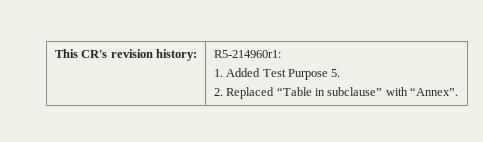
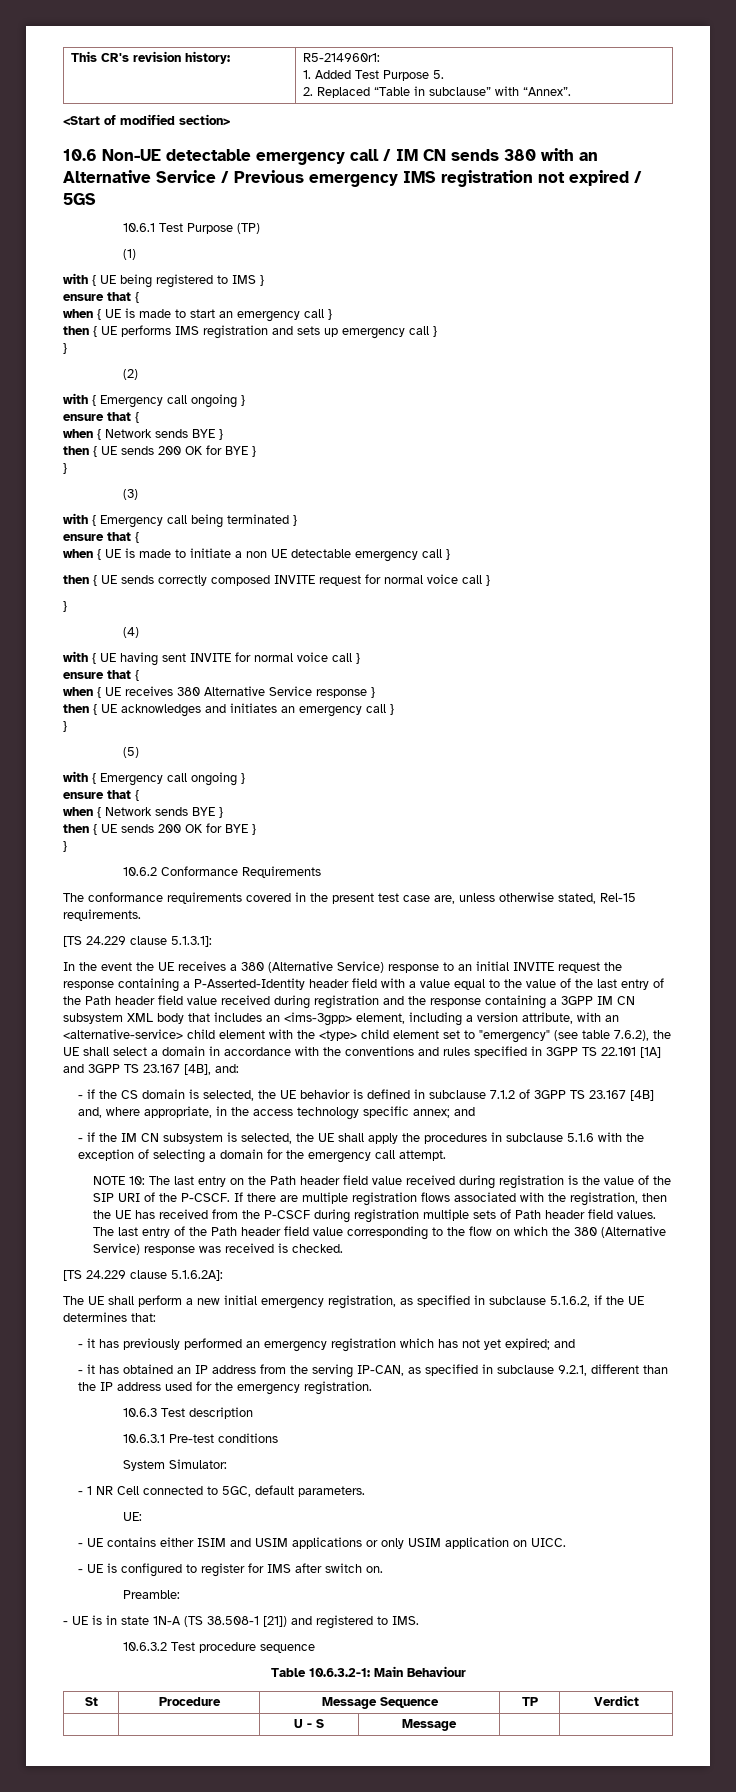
+ <Start of modified section>
+ 10.6 Non-UE detectable emergency call / IM CN sends 380 with an Alternative Service / Previous emergency IMS registration not expired / 5GS
+ 10.6.1 Test Purpose (TP)
+ (1)
+ with { UE being registered to IMS }
+ ensure that {
+ when { UE is made to start an emergency call }
+ then { UE performs IMS registration and sets up emergency call }
+ }
+ (2)
+ with { Emergency call ongoing }
+ ensure that {
+ when { Network sends BYE }
+ then { UE sends 200 OK for BYE }
+ }
+ (3)
+ with { Emergency call being terminated }
+ ensure that {
+ when { UE is made to initiate a non UE detectable emergency call }
+ then { UE sends correctly composed INVITE request for normal voice call }
+ }
+ (4)
+ with { UE having sent INVITE for normal voice call }
+ ensure that {
+ when { UE receives 380 Alternative Service response }
+ then { UE acknowledges and initiates an emergency call }
+ }
+ (5)
+ with { Emergency call ongoing }
+ ensure that {
+ when { Network sends BYE }
+ then { UE sends 200 OK for BYE }
+ }
+ 10.6.2 Conformance Requirements
+ The conformance requirements covered in the present test case are, unless otherwise stated, Rel-15 requirements.
+ [TS 24.229 clause 5.1.3.1]:
+ In the event the UE receives a 380 (Alternative Service) response to an initial INVITE request the response containing a P-Asserted-Identity header field with a value equal to the value of the last entry of the Path header field value received during registration and the response containing a 3GPP IM CN subsystem XML body that includes an <ims-3gpp> element, including a version attribute, with an <alternative-service> child element with the <type> child element set to "emergency" (see table 7.6.2), the UE shall select a domain in accordance with the conventions and rules specified in 3GPP TS 22.101 [1A] and 3GPP TS 23.167 [4B], and:
+ - if the CS domain is selected, the UE behavior is defined in subclause 7.1.2 of 3GPP TS 23.167 [4B] and, where appropriate, in the access technology specific annex; and
+ - if the IM CN subsystem is selected, the UE shall apply the procedures in subclause 5.1.6 with the exception of selecting a domain for the emergency call attempt.
+ NOTE 10: The last entry on the Path header field value received during registration is the value of the SIP URI of the P-CSCF. If there are multiple registration flows associated with the registration, then the UE has received from the P-CSCF during registration multiple sets of Path header field values. The last entry of the Path header field value corresponding to the flow on which the 380 (Alternative Service) response was received is checked.
+ [TS 24.229 clause 5.1.6.2A]:
+ The UE shall perform a new initial emergency registration, as specified in subclause 5.1.6.2, if the UE determines that:
+ - it has previously performed an emergency registration which has not yet expired; and
+ - it has obtained an IP address from the serving IP-CAN, as specified in subclause 9.2.1, different than the IP address used for the emergency registration.
+ 10.6.3 Test description
+ 10.6.3.1 Pre-test conditions
+ System Simulator:
+ - 1 NR Cell connected to 5GC, default parameters.
+ UE:
+ - UE contains either ISIM and USIM applications or only USIM application on UICC.
+ - UE is configured to register for IMS after switch on.
+ Preamble:
+ - UE is in state 1N-A (TS 38.508-1 [21]) and registered to IMS.
+ 10.6.3.2 Test procedure sequence
+ Table 10.6.3.2-1: Main Behaviour
+ St | Procedure | Message Sequence | TP | Verdict
+ | | U - S | Message | |

